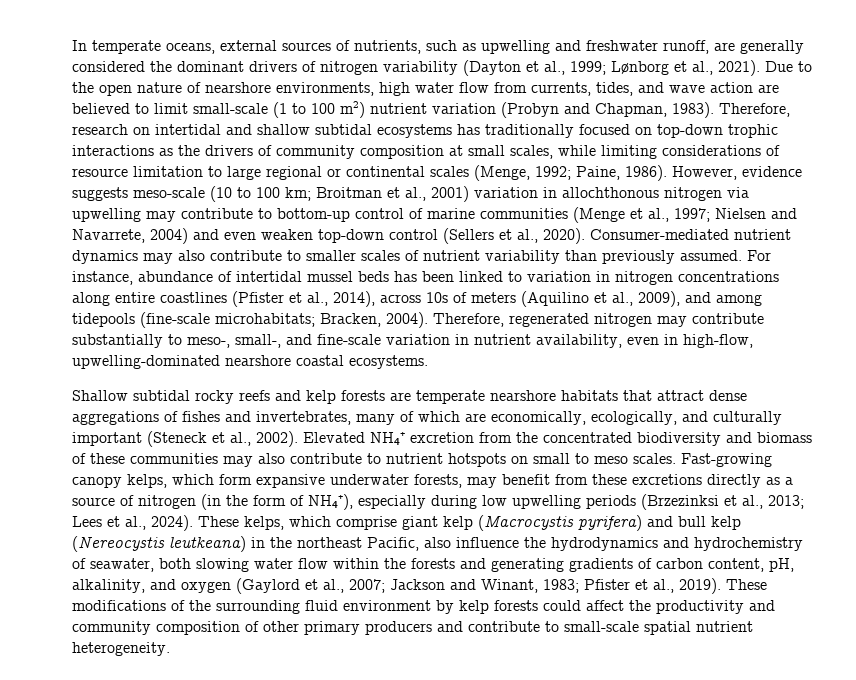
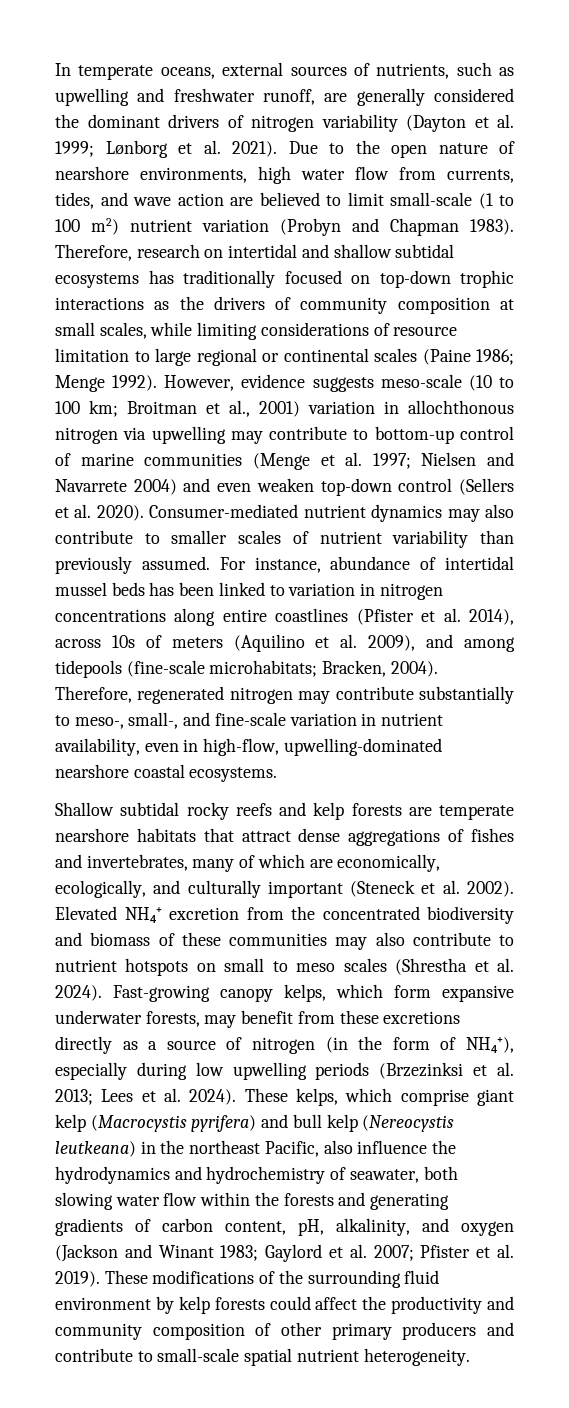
- In temperate oceans, external sources of nutrients, such as upwelling and freshwater runoff, are generally considered the dominant drivers of nitrogen variability (Dayton et al., 1999; Lønborg et al., 2021).
+ In temperate oceans, external sources of nutrients, such as upwelling and freshwater runoff, are generally considered the dominant drivers of nitrogen variability (Dayton et al. 1999; Lønborg et al. 2021).
- Due to the open nature of nearshore environments, high water flow from currents, tides, and wave action are believed to limit small-scale (1 to 100 m2) nutrient variation (Probyn and Chapman, 1983).
+ Due to the open nature of nearshore environments, high water flow from currents, tides, and wave action are believed to limit small-scale (1 to 100 m2) nutrient variation (Probyn and Chapman 1983).
- Therefore, research on intertidal and shallow subtidal ecosystems has traditionally focused on top-down trophic interactions as the drivers of community composition at small scales, while limiting considerations of resource limitation to large regional or continental scales (Menge, 1992; Paine, 1986).
+ Therefore, research on intertidal and shallow subtidal ecosystems has traditionally focused on top-down trophic interactions as the drivers of community composition at small scales, while limiting considerations of resource limitation to large regional or continental scales (Paine 1986; Menge 1992).
- However, evidence suggests meso-scale (10 to 100 km; Broitman et al., 2001) variation in allochthonous nitrogen via upwelling may contribute to bottom-up control of marine communities (Menge et al., 1997; Nielsen and Navarrete, 2004) and even weaken top-down control (Sellers et al., 2020).
+ However, evidence suggests meso-scale (10 to 100 km; Broitman et al., 2001) variation in allochthonous nitrogen via upwelling may contribute to bottom-up control of marine communities (Menge et al. 1997; Nielsen and Navarrete 2004) and even weaken top-down control (Sellers et al. 2020).
- For instance, abundance of intertidal mussel beds has been linked to variation in nitrogen concentrations along entire coastlines (Pfister et al., 2014), across 10s of meters (Aquilino et al., 2009), and among tidepools (fine-scale microhabitats; Bracken, 2004).
+ For instance, abundance of intertidal mussel beds has been linked to variation in nitrogen concentrations along entire coastlines (Pfister et al. 2014), across 10s of meters (Aquilino et al. 2009), and among tidepools (fine-scale microhabitats; Bracken, 2004).
- Shallow subtidal rocky reefs and kelp forests are temperate nearshore habitats that attract dense aggregations of fishes and invertebrates, many of which are economically, ecologically, and culturally important (Steneck et al., 2002).
+ Shallow subtidal rocky reefs and kelp forests are temperate nearshore habitats that attract dense aggregations of fishes and invertebrates, many of which are economically, ecologically, and culturally important (Steneck et al. 2002).
- Elevated NH₄⁺ excretion from the concentrated biodiversity and biomass of these communities may also contribute to nutrient hotspots on small to meso scales.
+ Elevated NH₄⁺ excretion from the concentrated biodiversity and biomass of these communities may also contribute to nutrient hotspots on small to meso scales (Shrestha et al. 2024).
- Fast-growing canopy kelps, which form expansive underwater forests, may benefit from these excretions directly as a source of nitrogen (in the form of NH₄⁺), especially during low upwelling periods (Brzezinksi et al., 2013; Lees et al., 2024).
+ Fast-growing canopy kelps, which form expansive underwater forests, may benefit from these excretions directly as a source of nitrogen (in the form of NH₄⁺), especially during low upwelling periods (Brzezinksi et al. 2013; Lees et al. 2024).
- These kelps, which comprise giant kelp (Macrocystis pyrifera) and bull kelp (Nereocystis leutkeana) in the northeast Pacific, also influence the hydrodynamics and hydrochemistry of seawater, both slowing water flow within the forests and generating gradients of carbon content, pH, alkalinity, and oxygen (Gaylord et al., 2007; Jackson and Winant, 1983; Pfister et al., 2019).
+ These kelps, which comprise giant kelp (Macrocystis pyrifera) and bull kelp (Nereocystis leutkeana) in the northeast Pacific, also influence the hydrodynamics and hydrochemistry of seawater, both slowing water flow within the forests and generating gradients of carbon content, pH, alkalinity, and oxygen (Jackson and Winant 1983; Gaylord et al. 2007; Pfister et al. 2019).

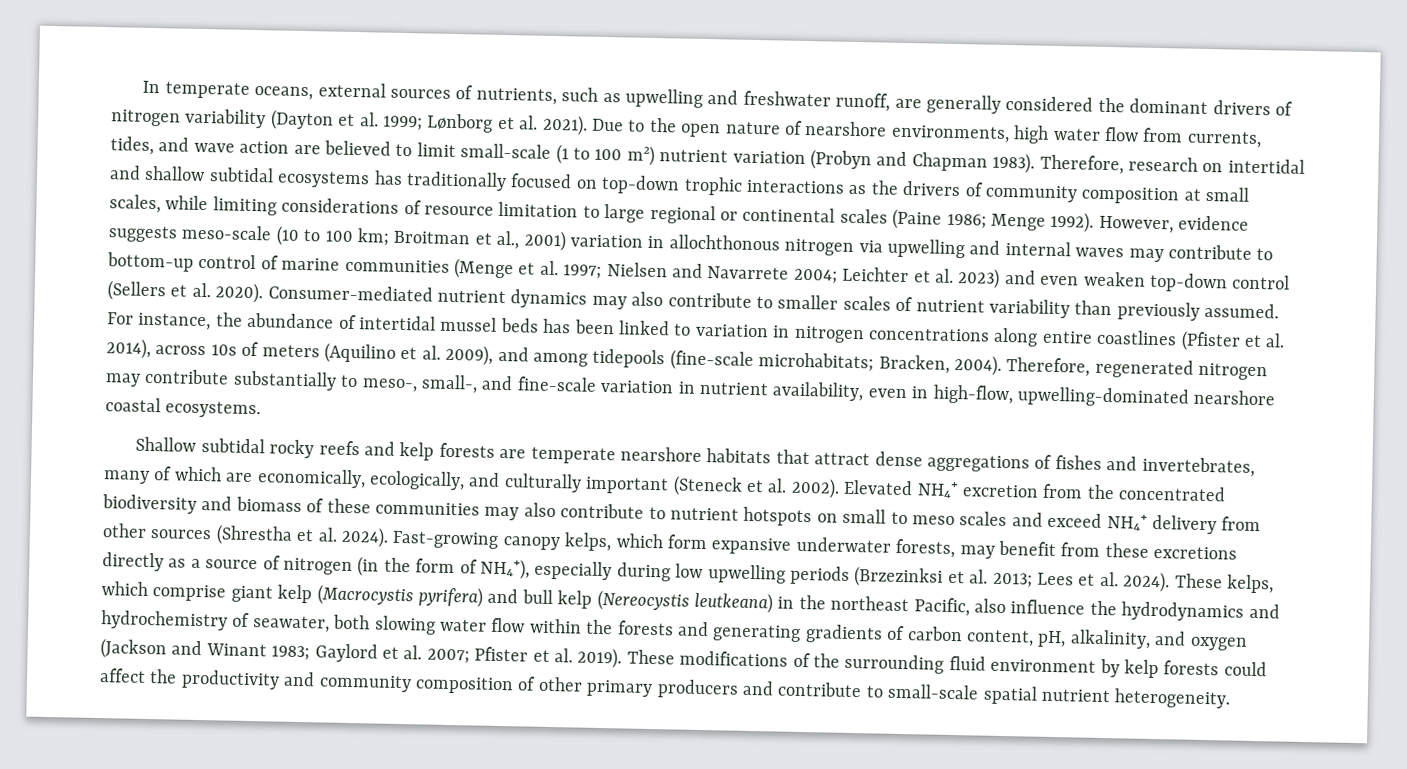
- However, evidence suggests meso-scale (10 to 100 km; Broitman et al., 2001) variation in allochthonous nitrogen via upwelling may contribute to bottom-up control of marine communities (Menge et al. 1997; Nielsen and Navarrete 2004) and even weaken top-down control (Sellers et al. 2020).
+ However, evidence suggests meso-scale (10 to 100 km; Broitman et al., 2001) variation in allochthonous nitrogen via upwelling and internal waves may contribute to bottom-up control of marine communities (Menge et al. 1997; Nielsen and Navarrete 2004; Leichter et al. 2023) and even weaken top-down control (Sellers et al. 2020).
- For instance, abundance of intertidal mussel beds has been linked to variation in nitrogen concentrations along entire coastlines (Pfister et al. 2014), across 10s of meters (Aquilino et al. 2009), and among tidepools (fine-scale microhabitats; Bracken, 2004).
+ For instance, the abundance of intertidal mussel beds has been linked to variation in nitrogen concentrations along entire coastlines (Pfister et al. 2014), across 10s of meters (Aquilino et al. 2009), and among tidepools (fine-scale microhabitats; Bracken, 2004).
- Elevated NH₄⁺ excretion from the concentrated biodiversity and biomass of these communities may also contribute to nutrient hotspots on small to meso scales (Shrestha et al. 2024).
+ Elevated NH₄⁺ excretion from the concentrated biodiversity and biomass of these communities may also contribute to nutrient hotspots on small to meso scales and exceed NH₄⁺ delivery from other sources (Shrestha et al. 2024).

